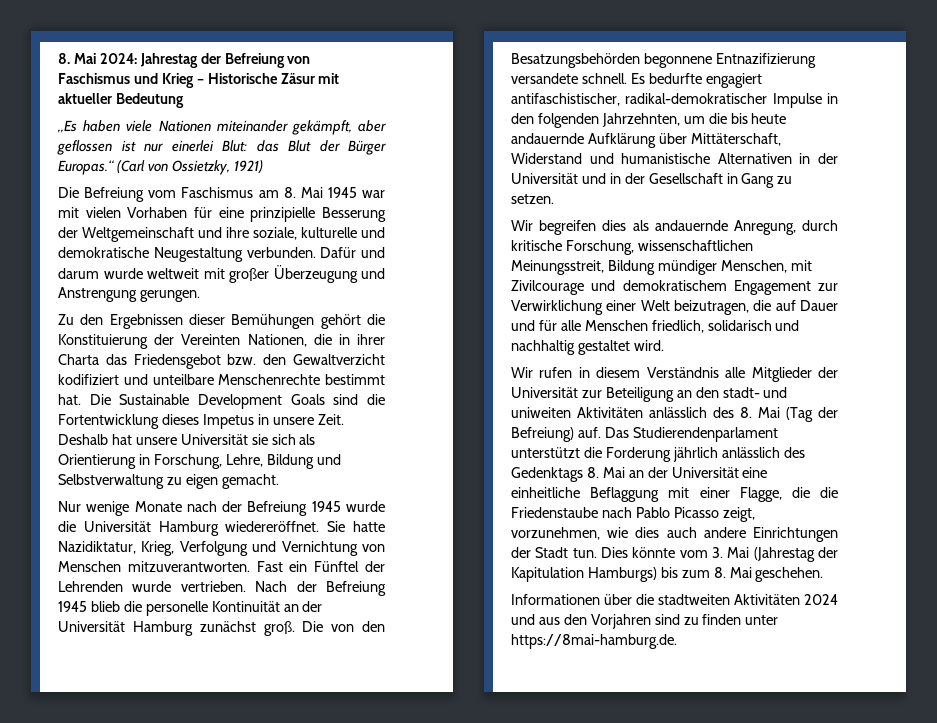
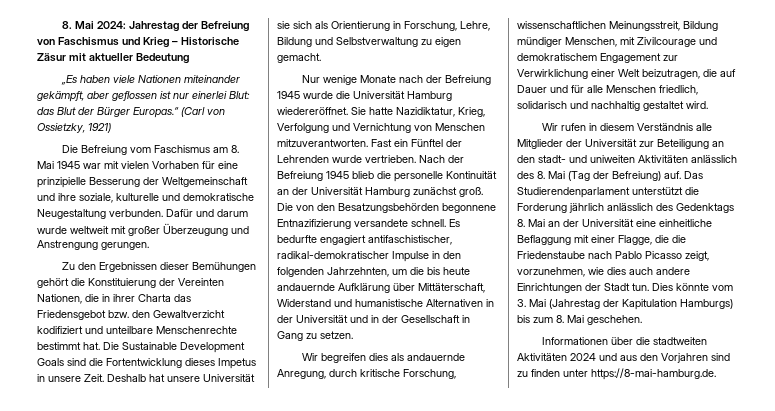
- Informationen über die stadtweiten Aktivitäten 2024 und aus den Vorjahren sind zu finden unter https://8mai-hamburg.de.
+ Informationen über die stadtweiten Aktivitäten 2024 und aus den Vorjahren sind zu finden unter https://8-mai-hamburg.de.

